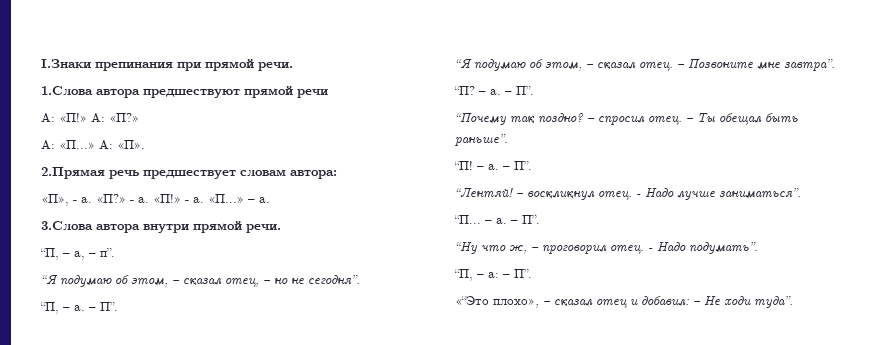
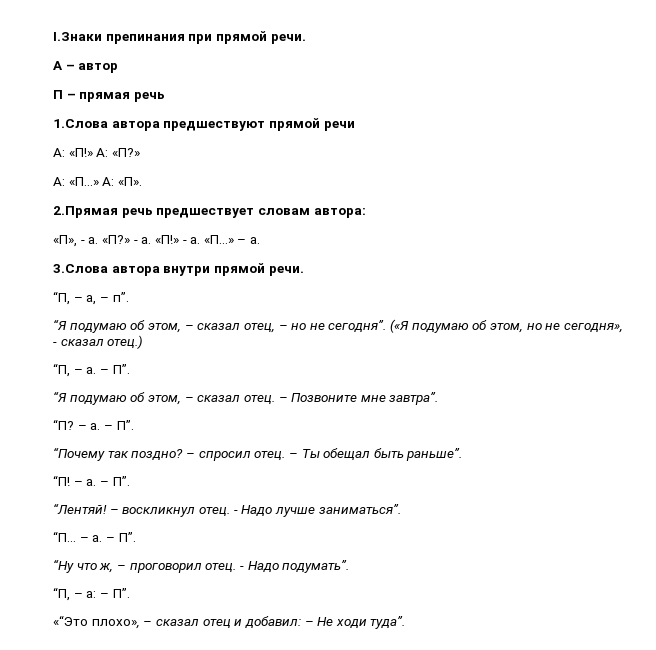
+ А – автор
+ П – прямая речь
+ («Я подумаю об этом, но не сегодня», - сказал отец.)

